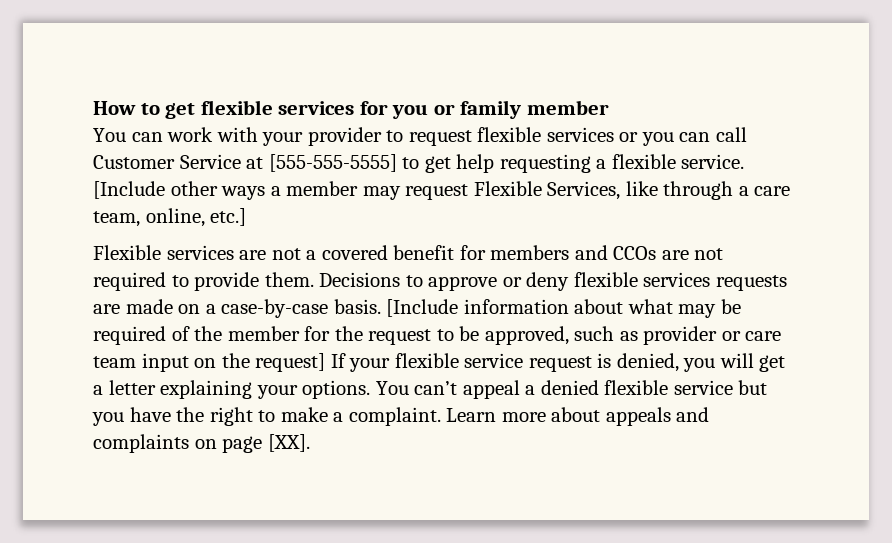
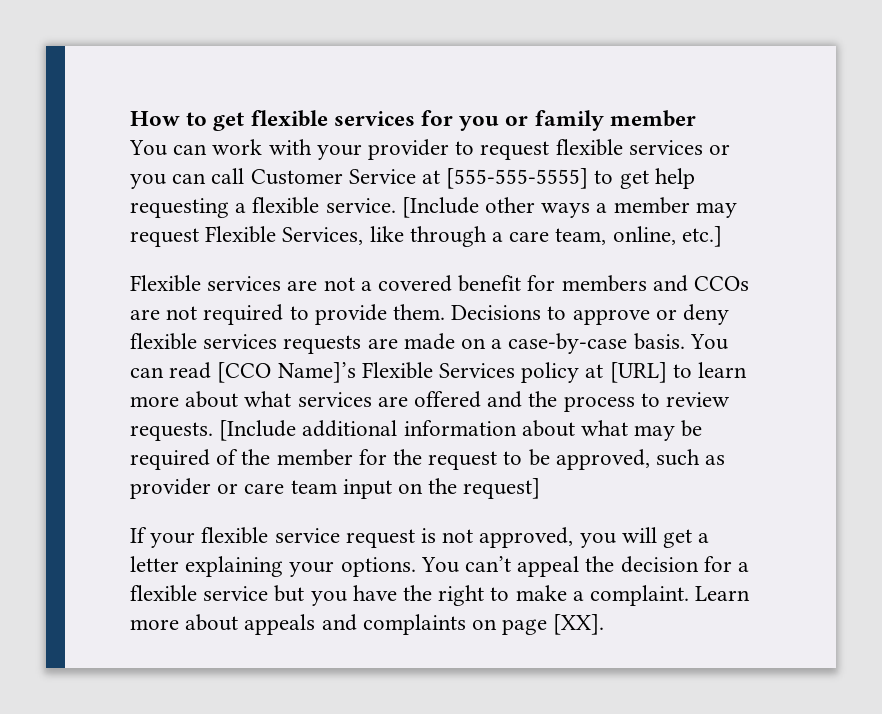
- [Include information about what may be required of the member for the request to be approved, such as provider or care team input on the request] If your flexible service request is denied, you will get a letter explaining your options.
+ You can read [CCO Name]’s Flexible Services policy at [URL] to learn more about what services are offered and the process to review requests. [Include additional information about what may be required of the member for the request to be approved, such as provider or care team input on the request]
+ If your flexible service request is not approved, you will get a letter explaining your options.
- You can’t appeal a denied flexible service but you have the right to make a complaint.
+ You can’t appeal the decision for a flexible service but you have the right to make a complaint.

